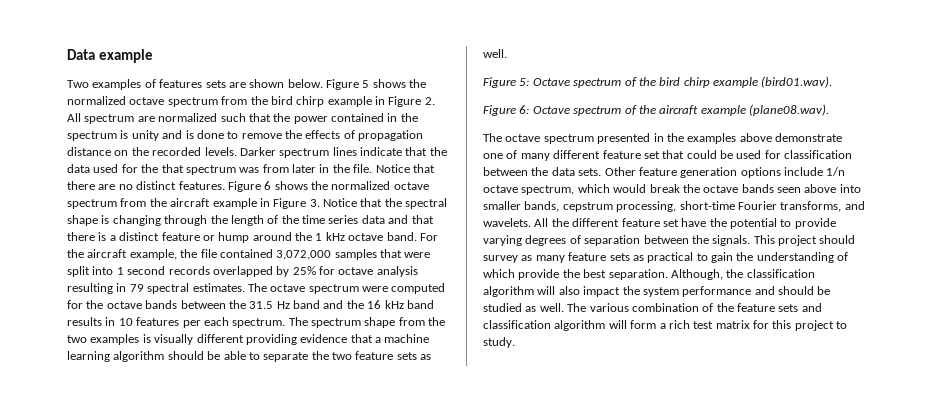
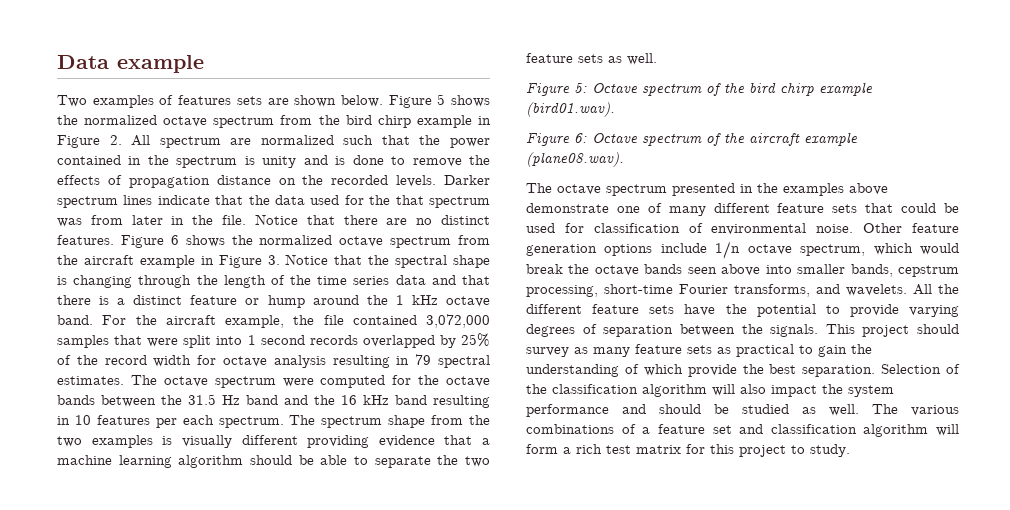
- For the aircraft example, the file contained 3,072,000 samples that were split into 1 second records overlapped by 25% for octave analysis resulting in 79 spectral estimates.
+ For the aircraft example, the file contained 3,072,000 samples that were split into 1 second records overlapped by 25% of the record width for octave analysis resulting in 79 spectral estimates.
- The octave spectrum were computed for the octave bands between the 31.5 Hz band and the 16 kHz band results in 10 features per each spectrum.
+ The octave spectrum were computed for the octave bands between the 31.5 Hz band and the 16 kHz band resulting in 10 features per each spectrum.
- The octave spectrum presented in the examples above demonstrate one of many different feature set that could be used for classification between the data sets.
+ The octave spectrum presented in the examples above demonstrate one of many different feature sets that could be used for classification of environmental noise.
- All the different feature set have the potential to provide varying degrees of separation between the signals.
+ All the different feature sets have the potential to provide varying degrees of separation between the signals.
- Although, the classification algorithm will also impact the system performance and should be studied as well.
+ Selection of the classification algorithm will also impact the system performance and should be studied as well.
- The various combination of the feature sets and classification algorithm will form a rich test matrix for this project to study.
+ The various combinations of a feature set and classification algorithm will form a rich test matrix for this project to study.

